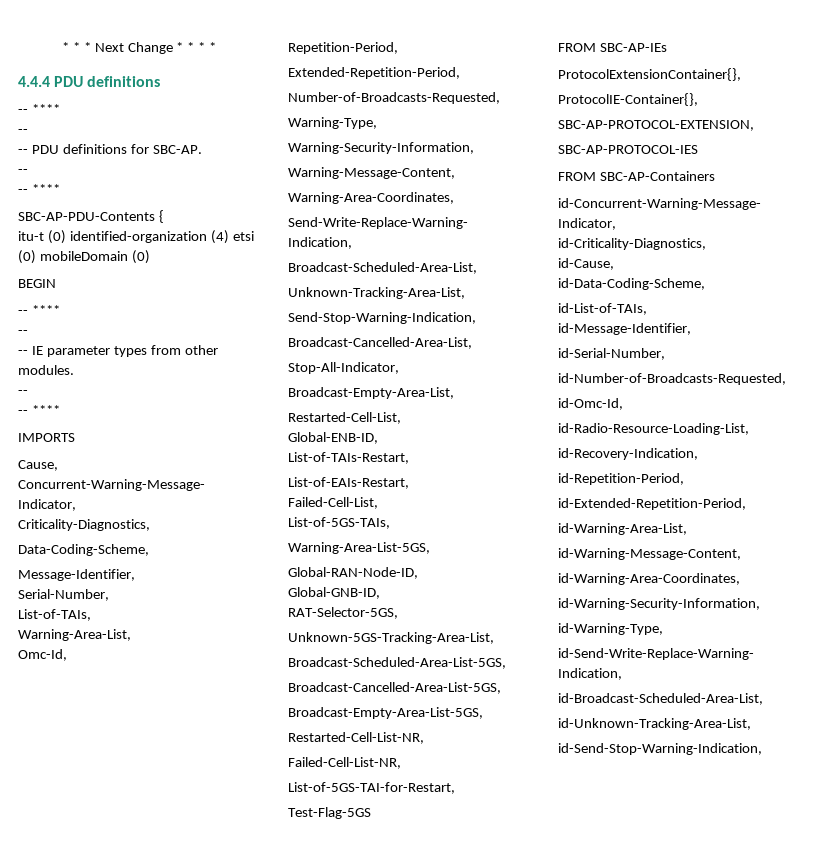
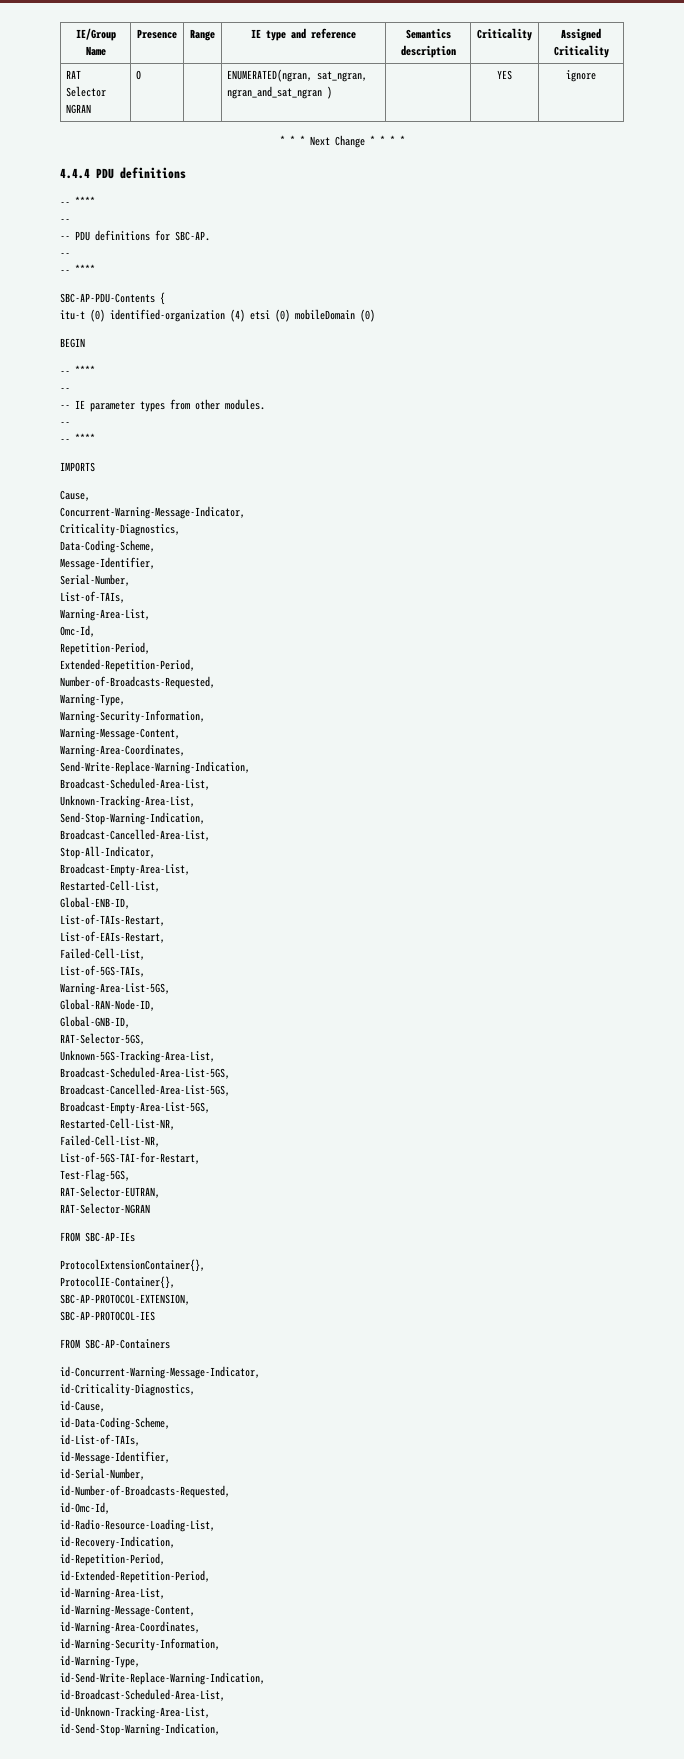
+ IE/Group Name | Presence | Range | IE type and reference | Semantics description | Criticality | Assigned Criticality
+ RAT Selector NGRAN | O | | ENUMERATED(ngran, sat_ngran, ngran_and_sat_ngran ) | | YES | ignore
- Test-Flag-5GS
+ Test-Flag-5GS,
+ RAT-Selector-EUTRAN,
+ RAT-Selector-NGRAN

